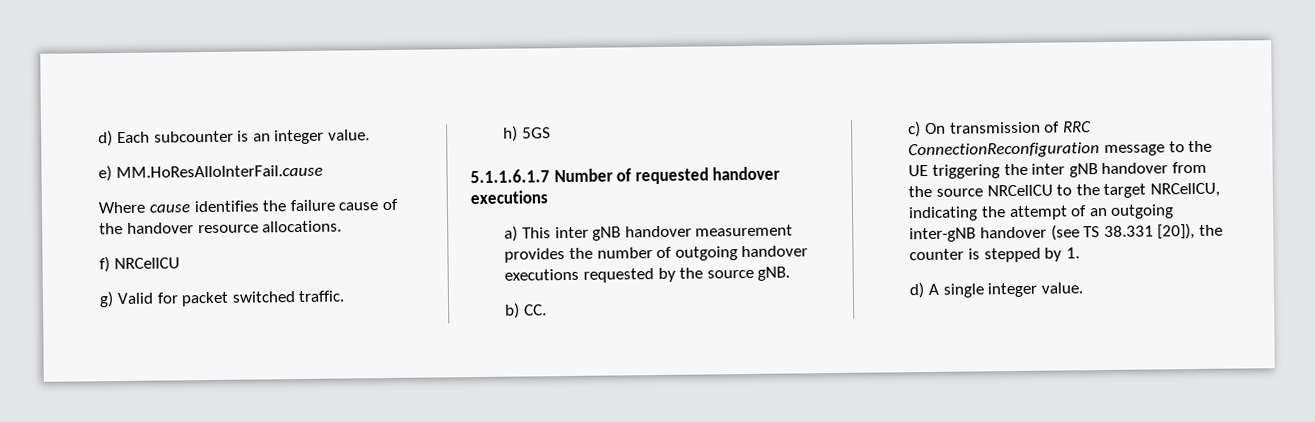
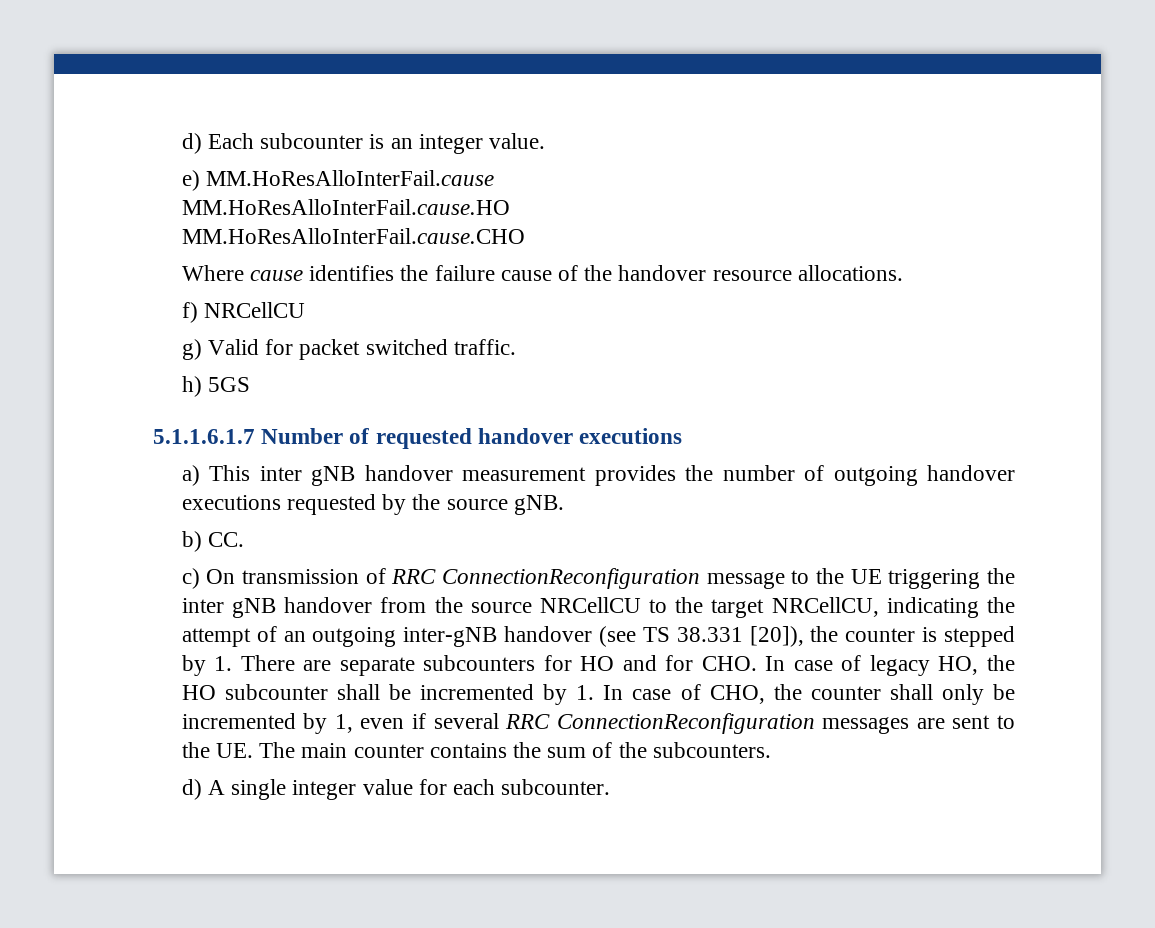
+ MM.HoResAlloInterFail.cause.HO
+ MM.HoResAlloInterFail.cause.CHO
- c) On transmission of RRC ConnectionReconfiguration message to the UE triggering the inter gNB handover from the source NRCellCU to the target NRCellCU, indicating the attempt of an outgoing inter-gNB handover (see TS 38.331 [20]), the counter is stepped by 1.
+ c) On transmission of RRC ConnectionReconfiguration message to the UE triggering the inter gNB handover from the source NRCellCU to the target NRCellCU, indicating the attempt of an outgoing inter-gNB handover (see TS 38.331 [20]), the counter is stepped by 1. There are separate subcounters for HO and for CHO. In case of legacy HO, the HO subcounter shall be incremented by 1. In case of CHO, the counter shall only be incremented by 1, even if several RRC ConnectionReconfiguration messages are sent to the UE. The main counter contains the sum of the subcounters.
- d) A single integer value.
+ d) A single integer value for each subcounter.

